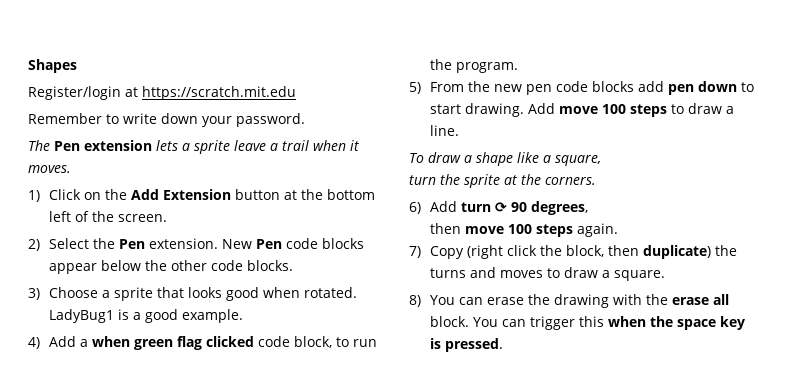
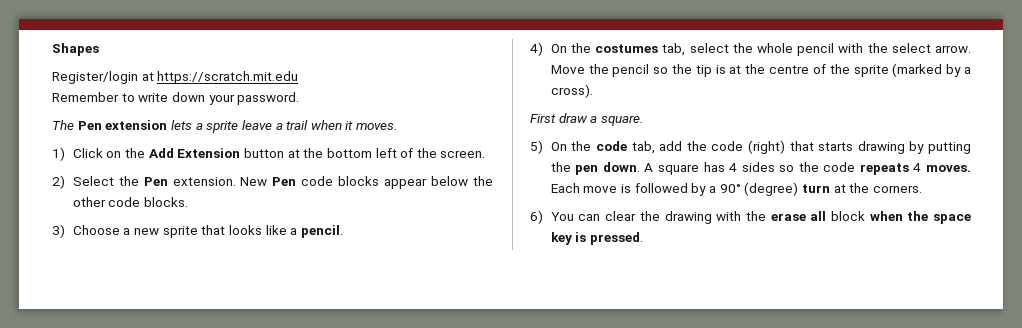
- 3) Choose a sprite that looks good when rotated. LadyBug1 is a good example.
- 4) Add a when green flag clicked code block, to run the program.
- 5) From the new pen code blocks add pen down to start drawing. Add move 100 steps to draw a line.
- To draw a shape like a square,
- turn the sprite at the corners.
- 6) Add turn ⟳ 90 degrees,
- then move 100 steps again.
- 7) Copy (right click the block, then duplicate) the turns and moves to draw a square.
- 8) You can erase the drawing with the erase all block. You can trigger this when the space key is pressed.
+ 3) Choose a new sprite that looks like a pencil.
+ 4) On the costumes tab, select the whole pencil with the select arrow. Move the pencil so the tip is at the centre of the sprite (marked by a cross).
+ First draw a square.
+ 5) On the code tab, add the code (right) that starts drawing by putting the pen down. A square has 4 sides so the code repeats 4 moves. Each move is followed by a 90° (degree) turn at the corners.
+ 6) You can clear the drawing with the erase all block when the space key is pressed.

